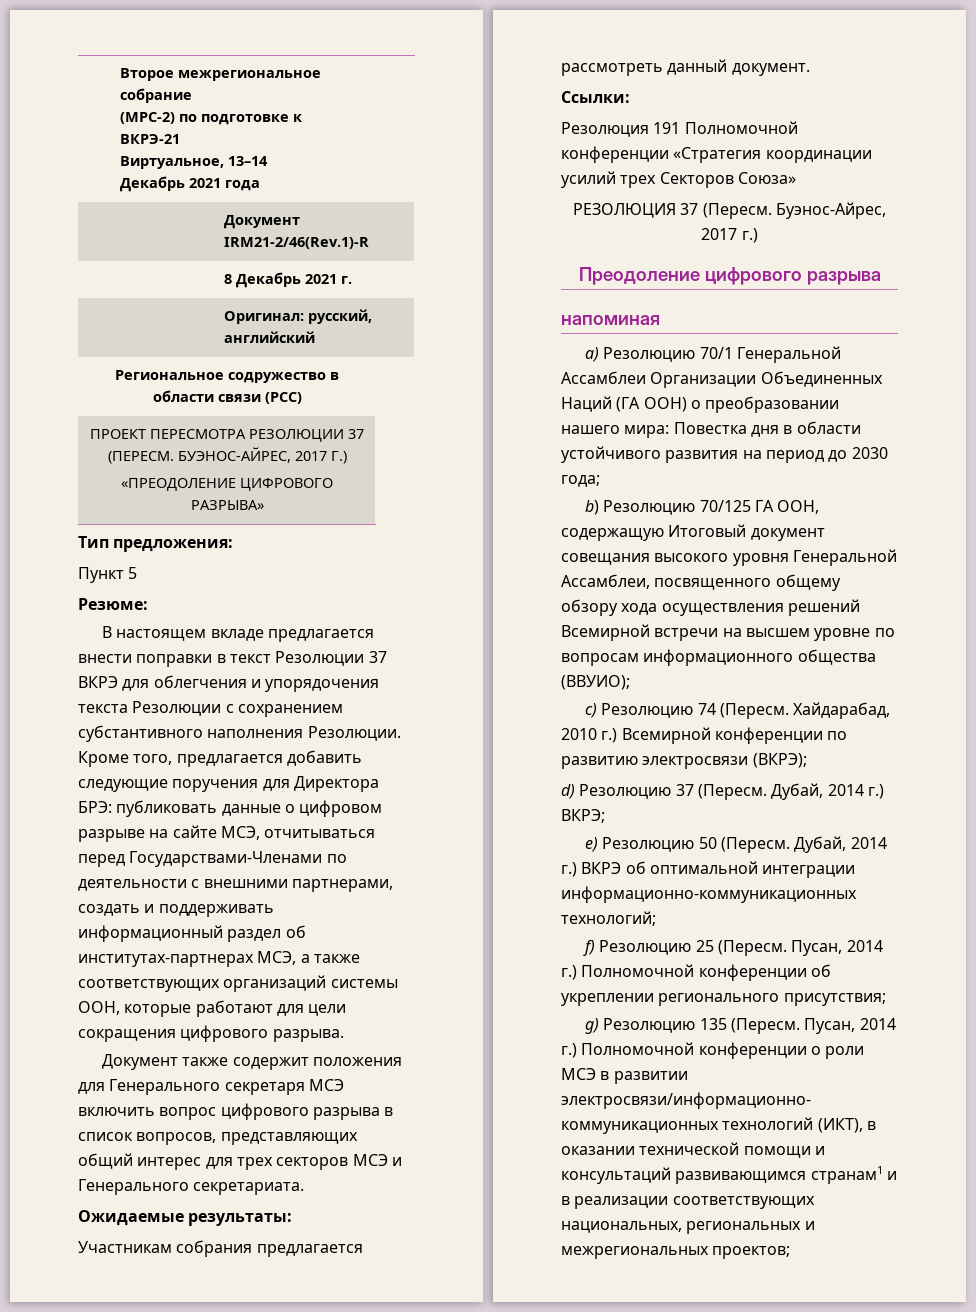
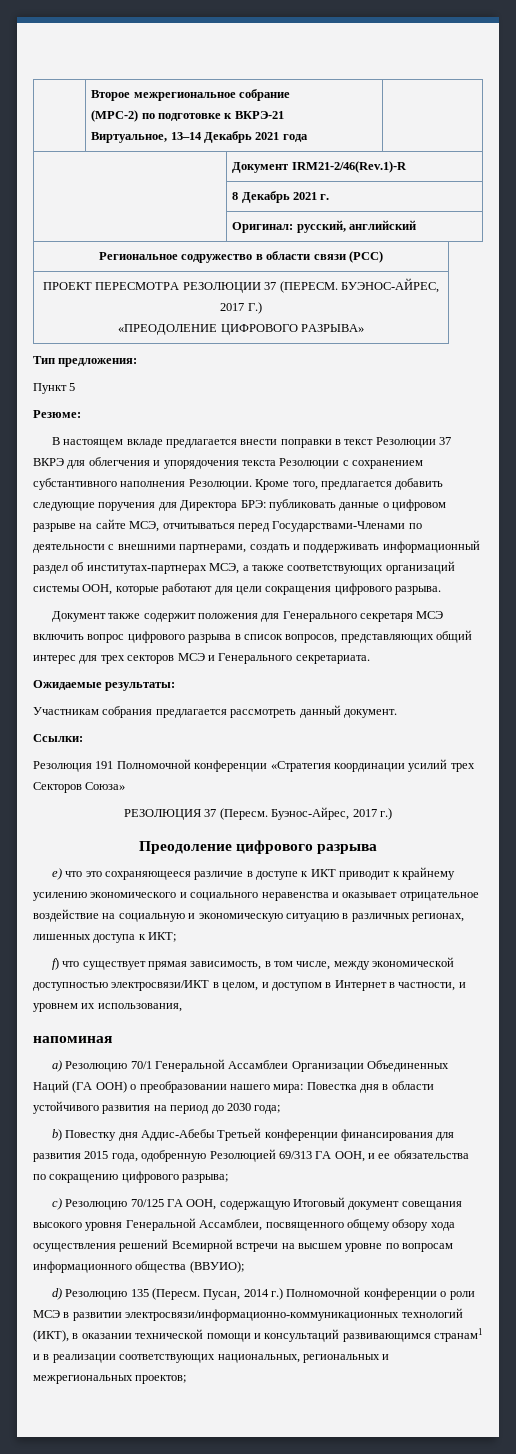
+ e) что это сохраняющееся различие в доступе к ИКТ приводит к крайнему усилению экономического и социального неравенства и оказывает отрицательное воздействие на социальную и экономическую ситуацию в различных регионах, лишенных доступа к ИКТ;
+ f) что существует прямая зависимость, в том числе, между экономической доступностью электросвязи/ИКТ в целом, и доступом в Интернет в частности, и уровнем их использования,
- b) Резолюцию 70/125 ГА ООН, содержащую Итоговый документ совещания высокого уровня Генеральной Ассамблеи, посвященного общему обзору хода осуществления решений Всемирной встречи на высшем уровне по вопросам информационного общества (ВВУИО);
+ b) Повестку дня Аддис-Абебы Третьей конференции финансирования для развития 2015 года, одобренную Резолюцией 69/313 ГА ООН, и ее обязательства по сокращению цифрового разрыва;
+ c) Резолюцию 70/125 ГА ООН, содержащую Итоговый документ совещания высокого уровня Генеральной Ассамблеи, посвященного общему обзору хода осуществления решений Всемирной встречи на высшем уровне по вопросам информационного общества (ВВУИО);
- c) Резолюцию 74 (Пересм. Хайдарабад, 2010 г.) Всемирной конференции по развитию электросвязи (ВКРЭ);
- d) Резолюцию 37 (Пересм. Дубай, 2014 г.) ВКРЭ;
- e) Резолюцию 50 (Пересм. Дубай, 2014 г.) ВКРЭ об оптимальной интеграции информационно-коммуникационных технологий;
- f) Резолюцию 25 (Пересм. Пусан, 2014 г.) Полномочной конференции об укреплении регионального присутствия;
- g) Резолюцию 135 (Пересм.
+ d) Резолюцию 135 (Пересм.

